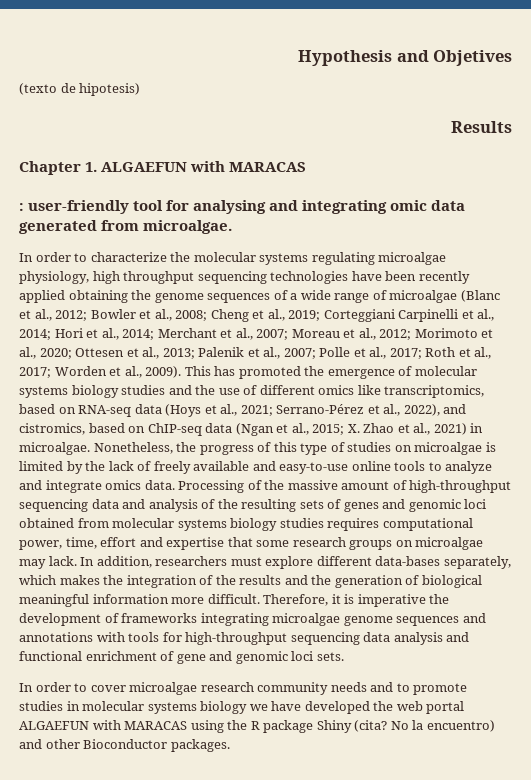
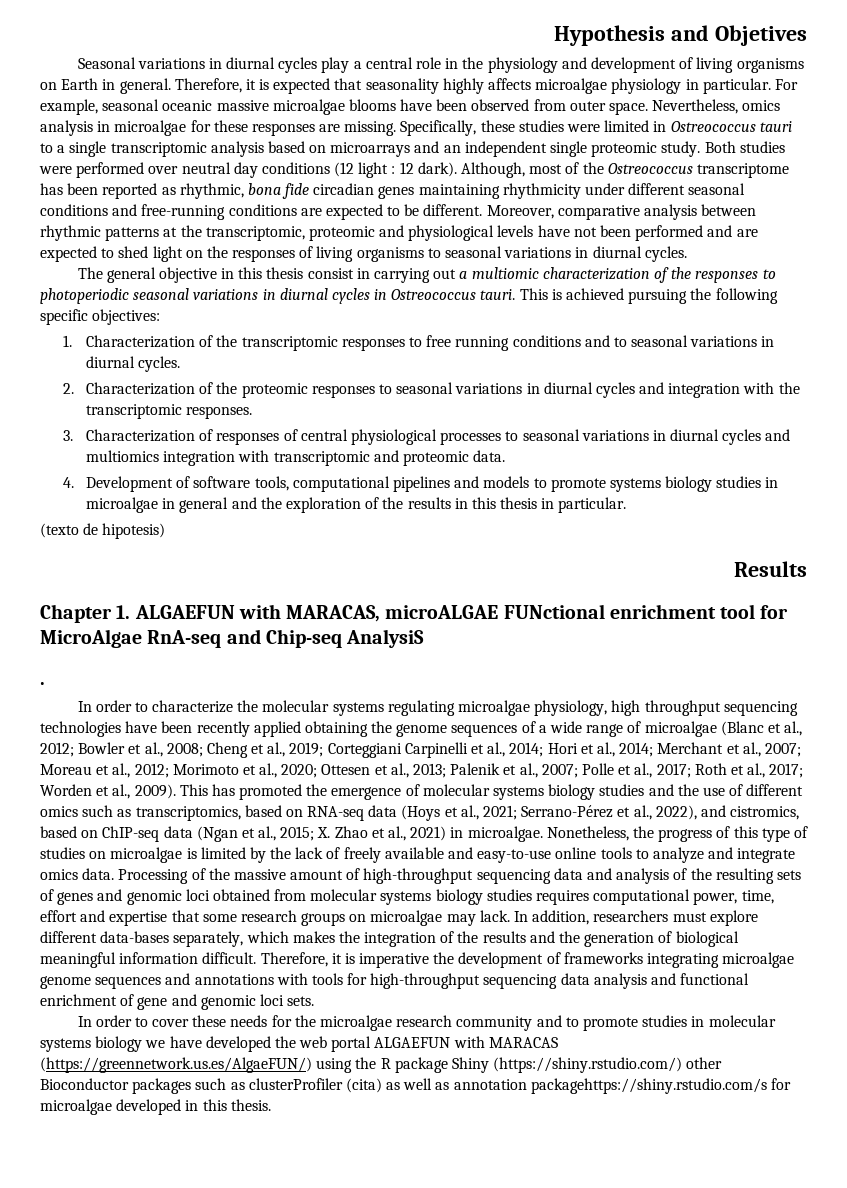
+ Seasonal variations in diurnal cycles play a central role in the physiology and development of living organisms on Earth in general. Therefore, it is expected that seasonality highly affects microalgae physiology in particular. For example, seasonal oceanic massive microalgae blooms have been observed from outer space. Nevertheless, omics analysis in microalgae for these responses are missing. Specifically, these studies were limited in Ostreococcus tauri to a single transcriptomic analysis based on microarrays and an independent single proteomic study. Both studies were performed over neutral day conditions (12 light : 12 dark). Although, most of the Ostreococcus transcriptome has been reported as rhythmic, bona fide circadian genes maintaining rhythmicity under different seasonal conditions and free-running conditions are expected to be different. Moreover, comparative analysis between rhythmic patterns at the transcriptomic, proteomic and physiological levels have not been performed and are expected to shed light on the responses of living organisms to seasonal variations in diurnal cycles.
+ The general objective in this thesis consist in carrying out a multiomic characterization of the responses to photoperiodic seasonal variations in diurnal cycles in Ostreococcus tauri. This is achieved pursuing the following specific objectives:
+ 1. Characterization of the transcriptomic responses to free running conditions and to seasonal variations in diurnal cycles.
+ 2. Characterization of the proteomic responses to seasonal variations in diurnal cycles and integration with the transcriptomic responses.
+ 3. Characterization of responses of central physiological processes to seasonal variations in diurnal cycles and multiomics integration with transcriptomic and proteomic data.
+ 4. Development of software tools, computational pipelines and models to promote systems biology studies in microalgae in general and the exploration of the results in this thesis in particular.
- Chapter 1. ALGAEFUN with MARACAS
- : user-friendly tool for analysing and integrating omic data generated from microalgae.
+ Chapter 1. ALGAEFUN with MARACAS, microALGAE FUNctional enrichment tool for MicroAlgae RnA-seq and Chip-seq AnalysiS
+ .
- This has promoted the emergence of molecular systems biology studies and the use of different omics like transcriptomics, based on RNA-seq data (Hoys et al., 2021; Serrano-Pérez et al., 2022), and cistromics, based on ChIP-seq data (Ngan et al., 2015; X. Zhao et al., 2021) in microalgae.
+ This has promoted the emergence of molecular systems biology studies and the use of different omics such as transcriptomics, based on RNA-seq data (Hoys et al., 2021; Serrano-Pérez et al., 2022), and cistromics, based on ChIP-seq data (Ngan et al., 2015; X. Zhao et al., 2021) in microalgae.
- In addition, researchers must explore different data-bases separately, which makes the integration of the results and the generation of biological meaningful information more difficult.
+ In addition, researchers must explore different data-bases separately, which makes the integration of the results and the generation of biological meaningful information difficult.
- In order to cover microalgae research community needs and to promote studies in molecular systems biology we have developed the web portal ALGAEFUN with MARACAS using the R package Shiny (cita? No la encuentro) and other Bioconductor packages.
+ In order to cover these needs for the microalgae research community and to promote studies in molecular systems biology we have developed the web portal ALGAEFUN with MARACAS (https://greennetwork.us.es/AlgaeFUN/) using the R package Shiny (https://shiny.rstudio.com/) other Bioconductor packages such as clusterProfiler (cita) as well as annotation packagehttps://shiny.rstudio.com/s for microalgae developed in this thesis.

